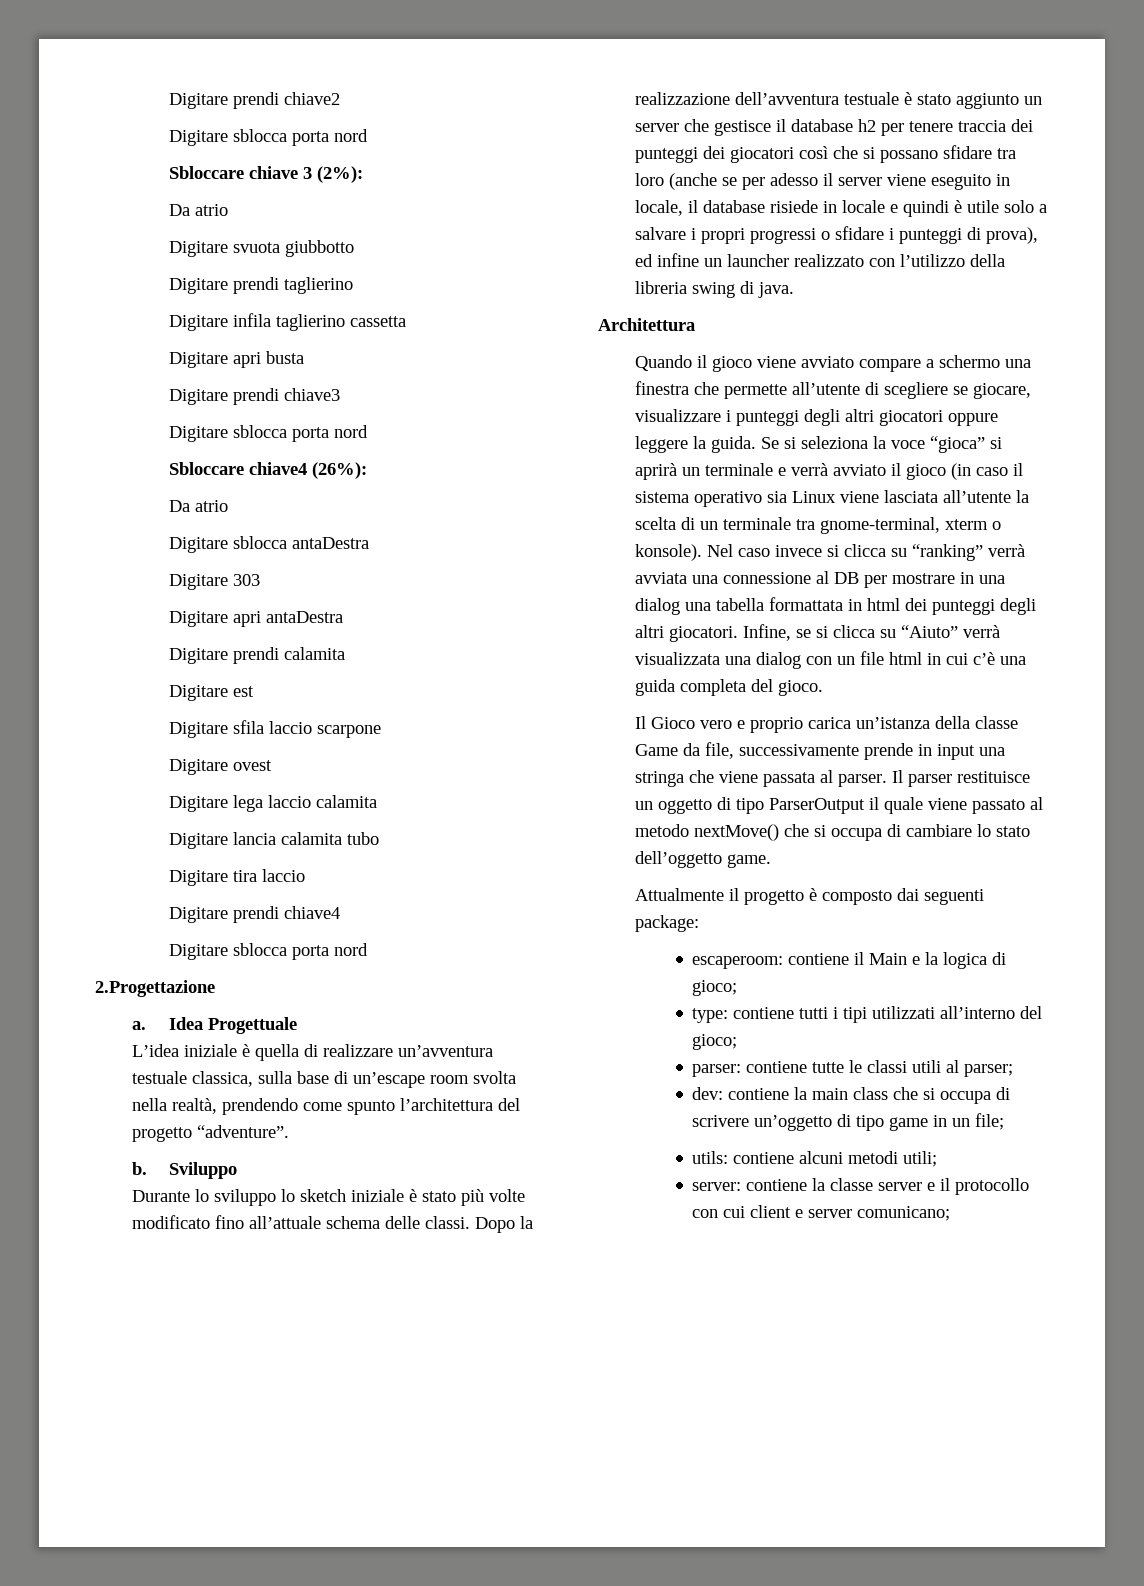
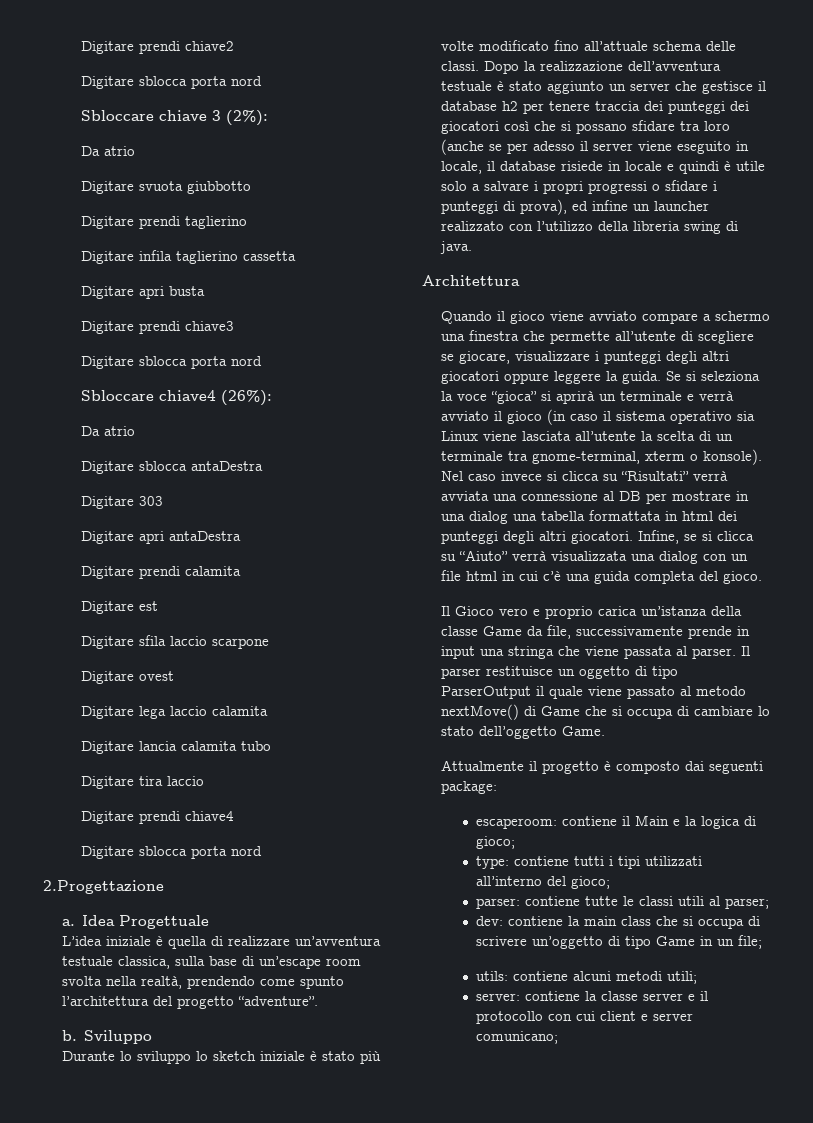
- Nel caso invece si clicca su “ranking” verrà avviata una connessione al DB per mostrare in una dialog una tabella formattata in html dei punteggi degli altri giocatori.
+ Nel caso invece si clicca su “Risultati” verrà avviata una connessione al DB per mostrare in una dialog una tabella formattata in html dei punteggi degli altri giocatori.
- Il parser restituisce un oggetto di tipo ParserOutput il quale viene passato al metodo nextMove() che si occupa di cambiare lo stato dell’oggetto game.
+ Il parser restituisce un oggetto di tipo ParserOutput il quale viene passato al metodo nextMove() di Game che si occupa di cambiare lo stato dell’oggetto Game.
- dev: contiene la main class che si occupa di scrivere un’oggetto di tipo game in un file;
+ dev: contiene la main class che si occupa di scrivere un’oggetto di tipo Game in un file;

